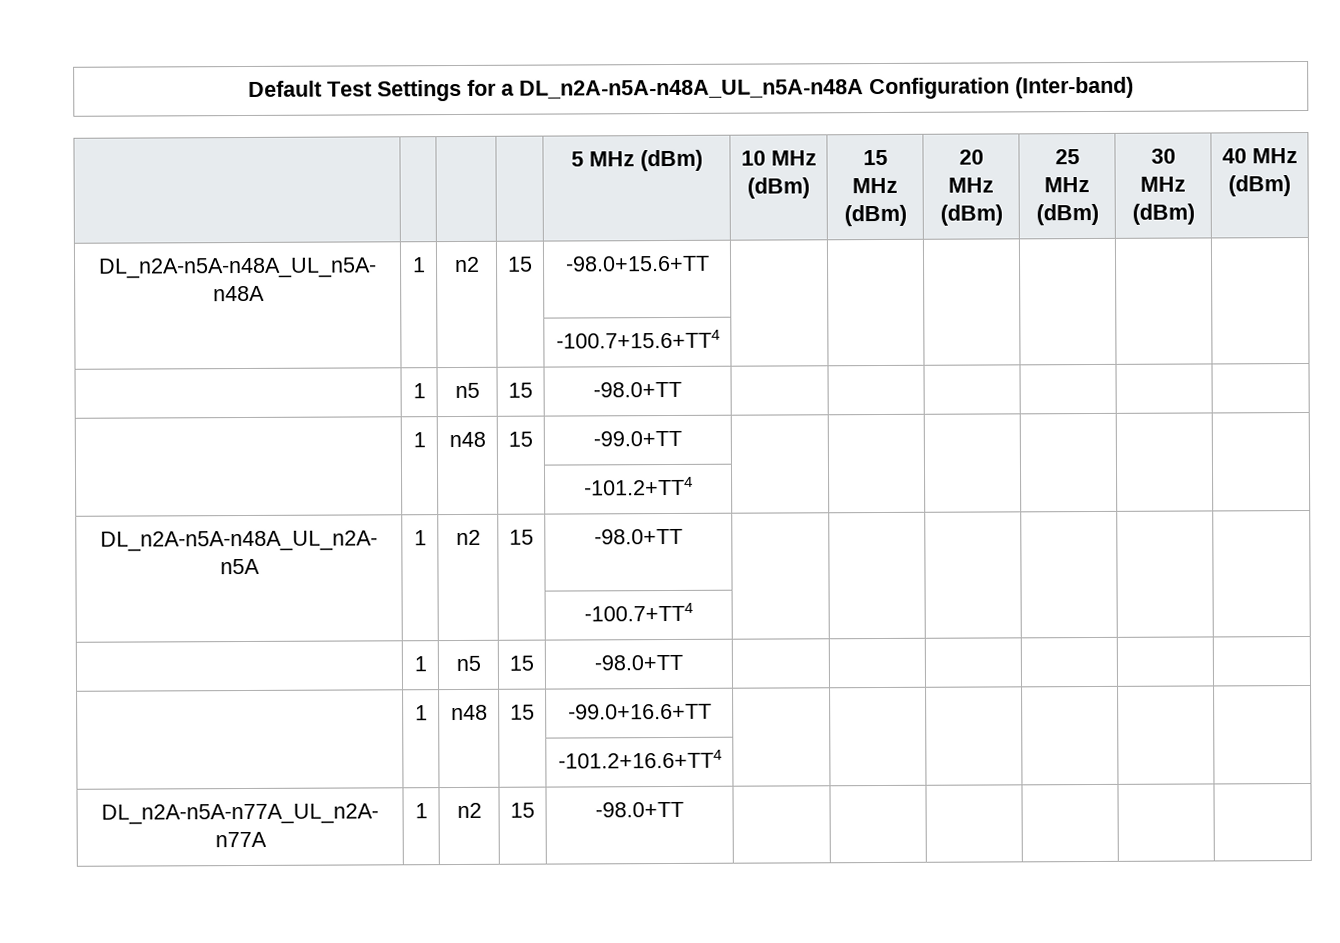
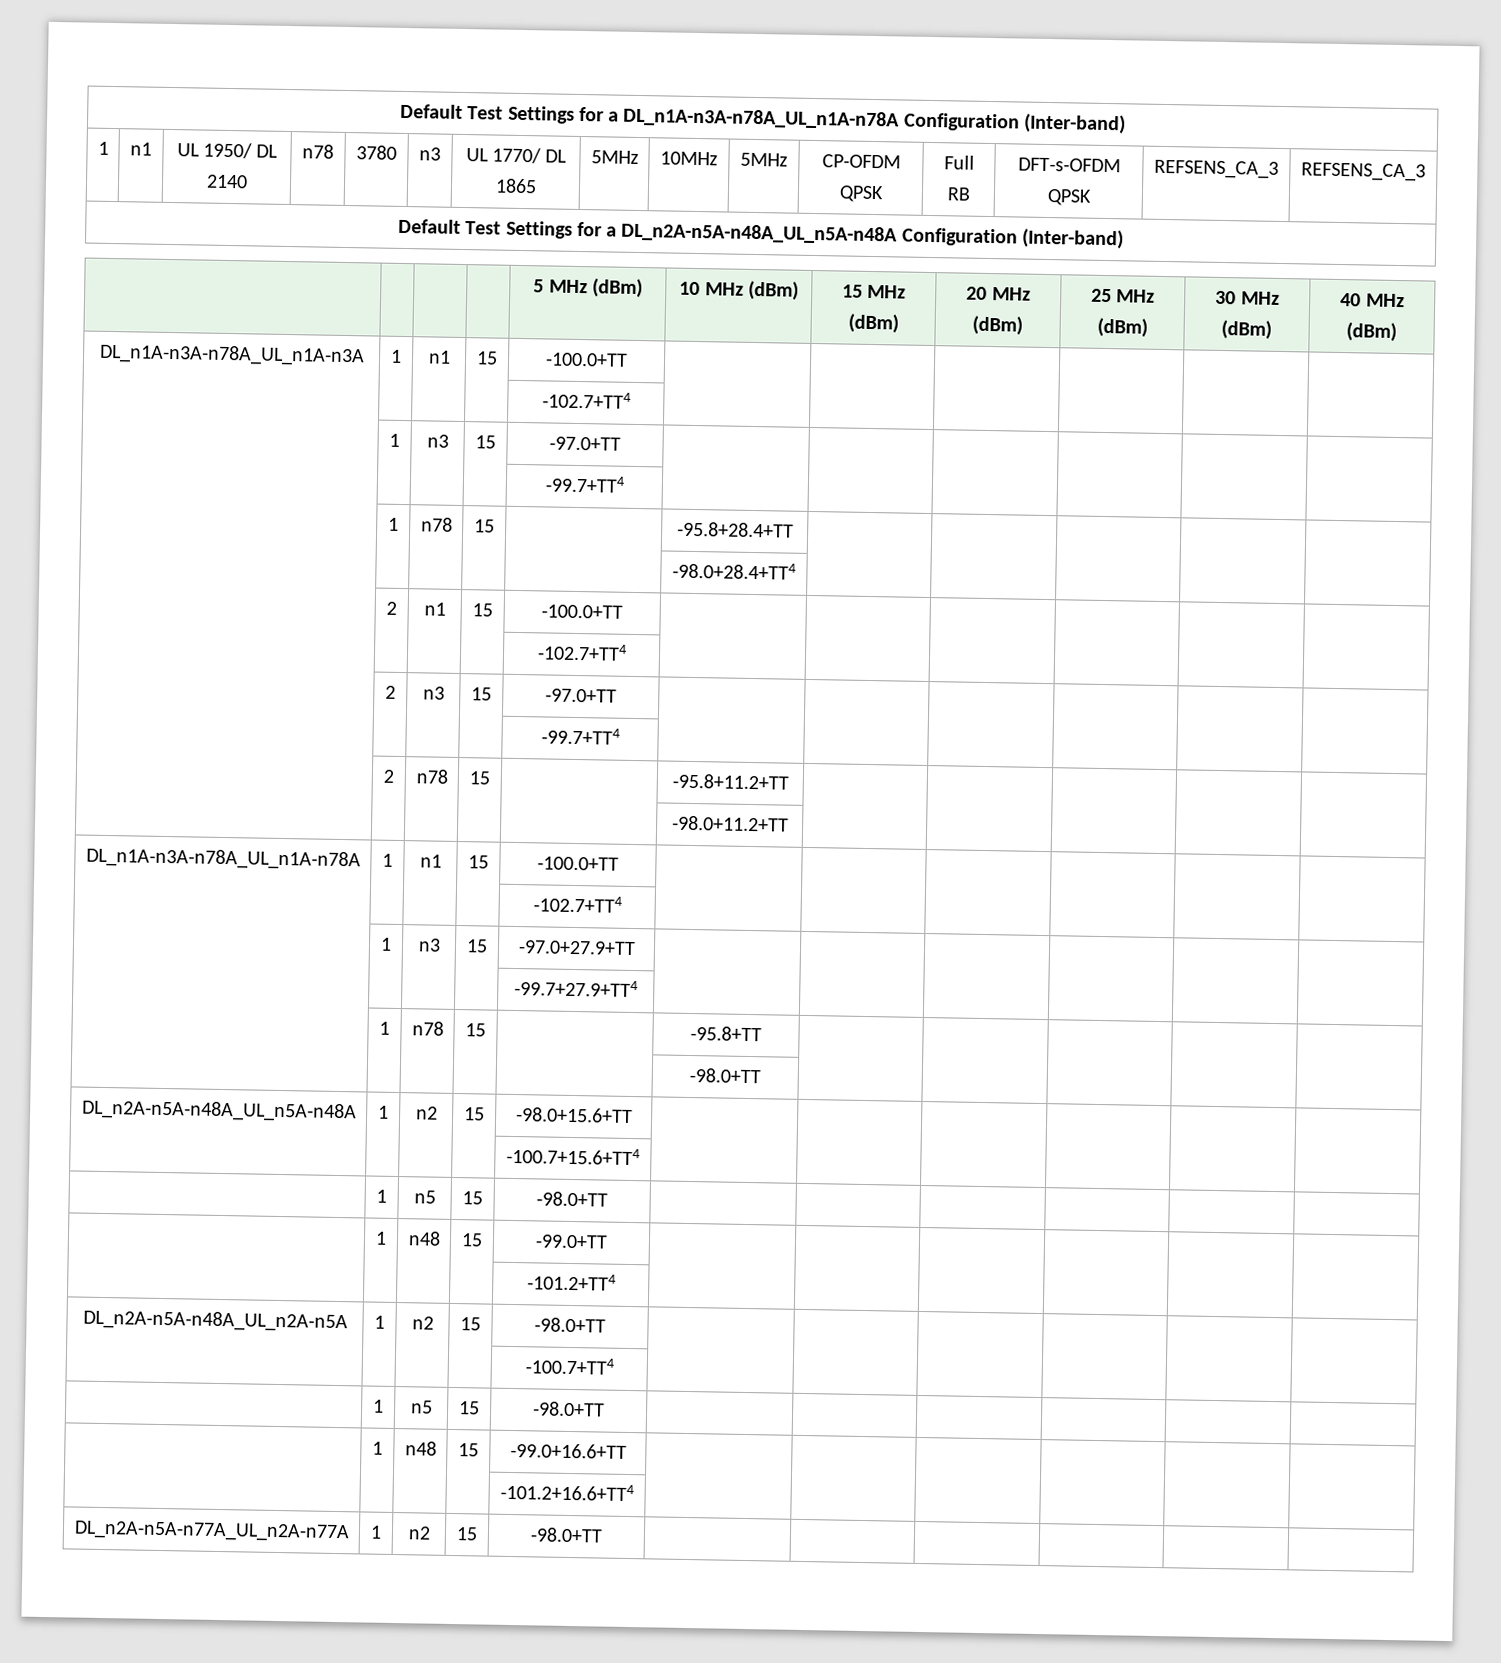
+ Default Test Settings for a DL_n1A-n3A-n78A_UL_n1A-n78A Configuration (Inter-band)
+ 1 | n1 | UL 1950/ DL 2140 | n78 | 3780 | n3 | UL 1770/ DL 1865 | 5MHz | 10MHz | 5MHz | CP-OFDM QPSK | Full RB | DFT-s-OFDM QPSK | REFSENS_CA_3 | REFSENS_CA_3
+ DL_n1A-n3A-n78A_UL_n1A-n3A | 1 | n1 | 15 | -100.0+TT | | | | | |
+ | | | | -102.7+TT4 | | | | | |
+ | 1 | n3 | 15 | -97.0+TT | | | | | |
+ | | | | -99.7+TT4 | | | | | |
+ | 1 | n78 | 15 | | -95.8+28.4+TT | | | | |
+ | | | | | -98.0+28.4+TT4 | | | | |
+ | 2 | n1 | 15 | -100.0+TT | | | | | |
+ | | | | -102.7+TT4 | | | | | |
+ | 2 | n3 | 15 | -97.0+TT | | | | | |
+ | | | | -99.7+TT4 | | | | | |
+ | 2 | n78 | 15 | | -95.8+11.2+TT | | | | |
+ | | | | | -98.0+11.2+TT | | | | |
+ DL_n1A-n3A-n78A_UL_n1A-n78A | 1 | n1 | 15 | -100.0+TT | | | | | |
+ | | | | -102.7+TT4 | | | | | |
+ | 1 | n3 | 15 | -97.0+27.9+TT | | | | | |
+ | | | | -99.7+27.9+TT4 | | | | | |
+ | 1 | n78 | 15 | | -95.8+TT | | | | |
+ | | | | | -98.0+TT | | | | |

